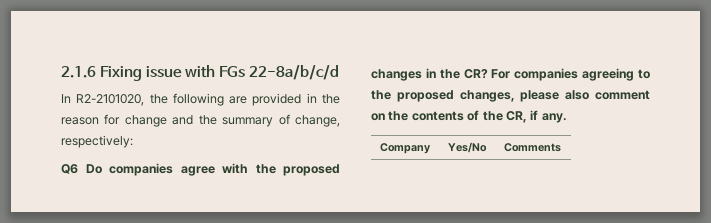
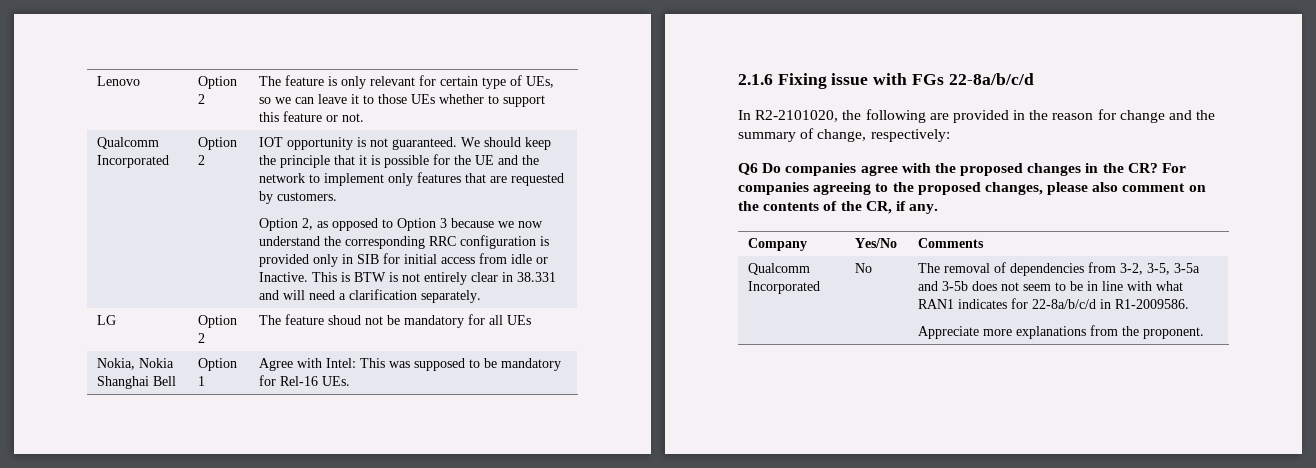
+ Lenovo | Option 2 | The feature is only relevant for certain type of UEs, so we can leave it to those UEs whether to support this feature or not.
+ Qualcomm Incorporated | Option 2 | IOT opportunity is not guaranteed. We should keep the principle that it is possible for the UE and the network to implement only features that are requested by customers.
+ Option 2, as opposed to Option 3 because we now understand the corresponding RRC configuration is provided only in SIB for initial access from idle or Inactive. This is BTW is not entirely clear in 38.331 and will need a clarification separately.
+ LG | Option 2 | The feature shoud not be mandatory for all UEs
+ Nokia, Nokia Shanghai Bell | Option 1 | Agree with Intel: This was supposed to be mandatory for Rel-16 UEs.
+ Qualcomm Incorporated | No | The removal of dependencies from 3-2, 3-5, 3-5a and 3-5b does not seem to be in line with what RAN1 indicates for 22-8a/b/c/d in R1-2009586.
+ Appreciate more explanations from the proponent.

